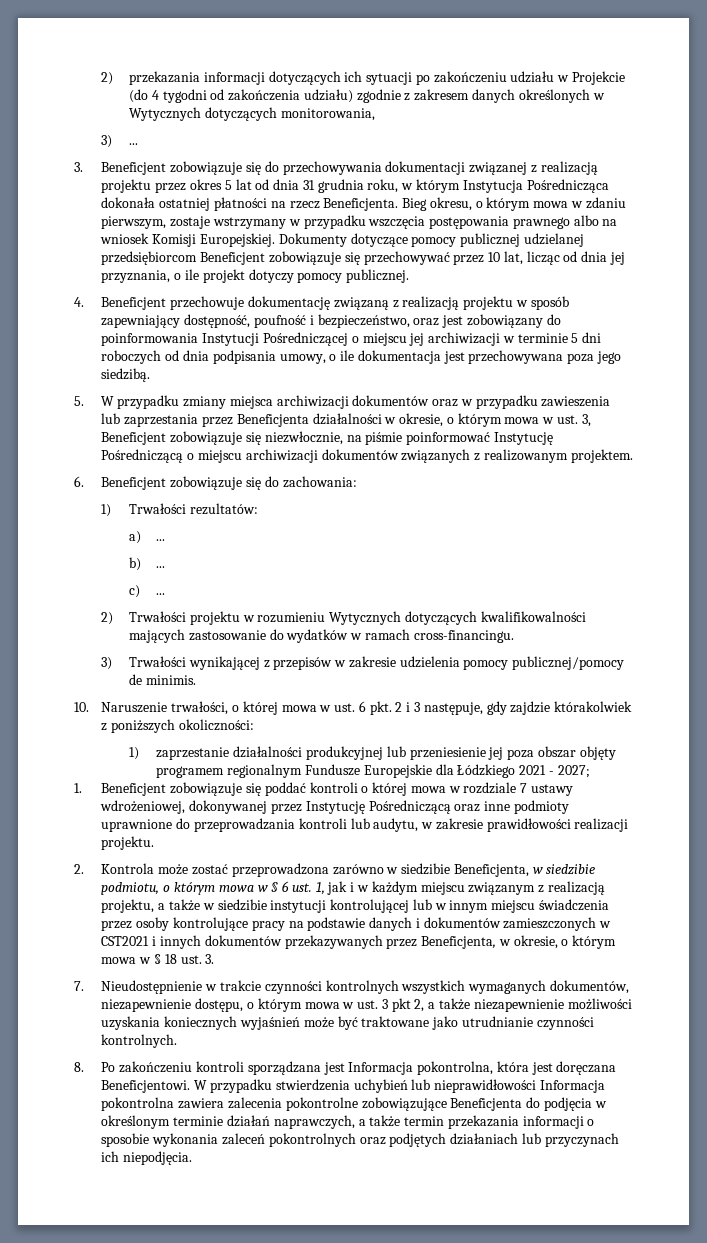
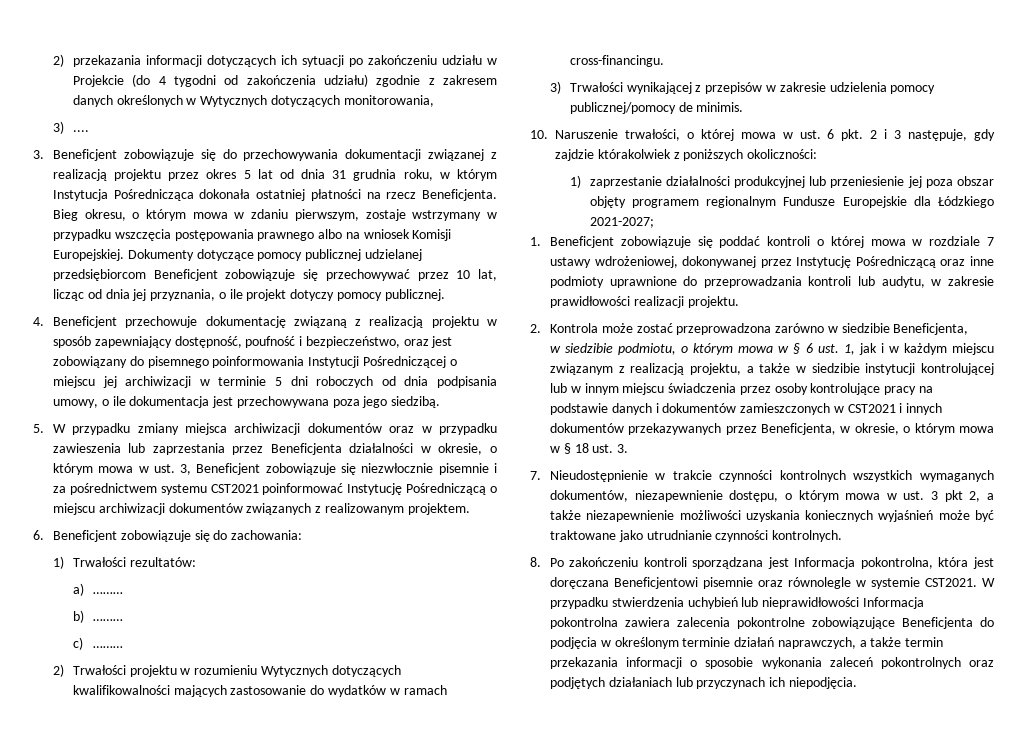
- 3) ...
+ 3) ....
- 4. Beneficjent przechowuje dokumentację związaną z realizacją projektu w sposób zapewniający dostępność, poufność i bezpieczeństwo, oraz jest zobowiązany do poinformowania Instytucji Pośredniczącej o miejscu jej archiwizacji w terminie 5 dni roboczych od dnia podpisania umowy, o ile dokumentacja jest przechowywana poza jego siedzibą.
+ 4. Beneficjent przechowuje dokumentację związaną z realizacją projektu w sposób zapewniający dostępność, poufność i bezpieczeństwo, oraz jest zobowiązany do pisemnego poinformowania Instytucji Pośredniczącej o miejscu jej archiwizacji w terminie 5 dni roboczych od dnia podpisania umowy, o ile dokumentacja jest przechowywana poza jego siedzibą.
- 5. W przypadku zmiany miejsca archiwizacji dokumentów oraz w przypadku zawieszenia lub zaprzestania przez Beneficjenta działalności w okresie, o którym mowa w ust. 3, Beneficjent zobowiązuje się niezwłocznie, na piśmie poinformować Instytucję Pośredniczącą o miejscu archiwizacji dokumentów związanych z realizowanym projektem.
+ 5. W przypadku zmiany miejsca archiwizacji dokumentów oraz w przypadku zawieszenia lub zaprzestania przez Beneficjenta działalności w okresie, o którym mowa w ust. 3, Beneficjent zobowiązuje się niezwłocznie pisemnie i za pośrednictwem systemu CST2021 poinformować Instytucję Pośredniczącą o miejscu archiwizacji dokumentów związanych z realizowanym projektem.
- a) ...
+ a) ………
- b) ...
+ b) ………
- c) ...
+ c) ………
- 1) zaprzestanie działalności produkcyjnej lub przeniesienie jej poza obszar objęty programem regionalnym Fundusze Europejskie dla Łódzkiego 2021 - 2027;
+ 1) zaprzestanie działalności produkcyjnej lub przeniesienie jej poza obszar objęty programem regionalnym Fundusze Europejskie dla Łódzkiego 2021-2027;
- 2. Kontrola może zostać przeprowadzona zarówno w siedzibie Beneficjenta, w siedzibie podmiotu, o którym mowa w § 6 ust. 1, jak i w każdym miejscu związanym z realizacją projektu, a także w siedzibie instytucji kontrolującej lub w innym miejscu świadczenia przez osoby kontrolujące pracy na podstawie danych i dokumentów zamieszczonych w CST2021 i innych dokumentów przekazywanych przez Beneficjenta, w okresie, o którym mowa w § 18 ust. 3.
+ 2. Kontrola może zostać przeprowadzona zarówno w siedzibie Beneficjenta,
+ w siedzibie podmiotu, o którym mowa w § 6 ust. 1, jak i w każdym miejscu związanym z realizacją projektu, a także w siedzibie instytucji kontrolującej lub w innym miejscu świadczenia przez osoby kontrolujące pracy na podstawie danych i dokumentów zamieszczonych w CST2021 i innych dokumentów przekazywanych przez Beneficjenta, w okresie, o którym mowa w § 18 ust. 3.
- 8. Po zakończeniu kontroli sporządzana jest Informacja pokontrolna, która jest doręczana Beneficjentowi.
+ 8. Po zakończeniu kontroli sporządzana jest Informacja pokontrolna, która jest doręczana Beneficjentowi pisemnie oraz równolegle w systemie CST2021.

